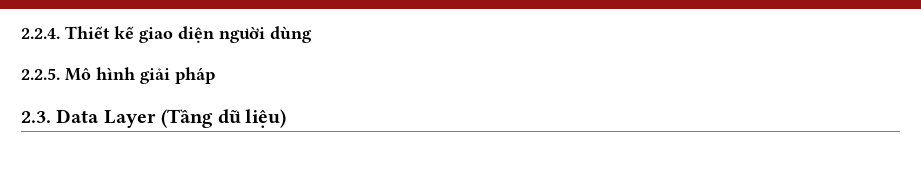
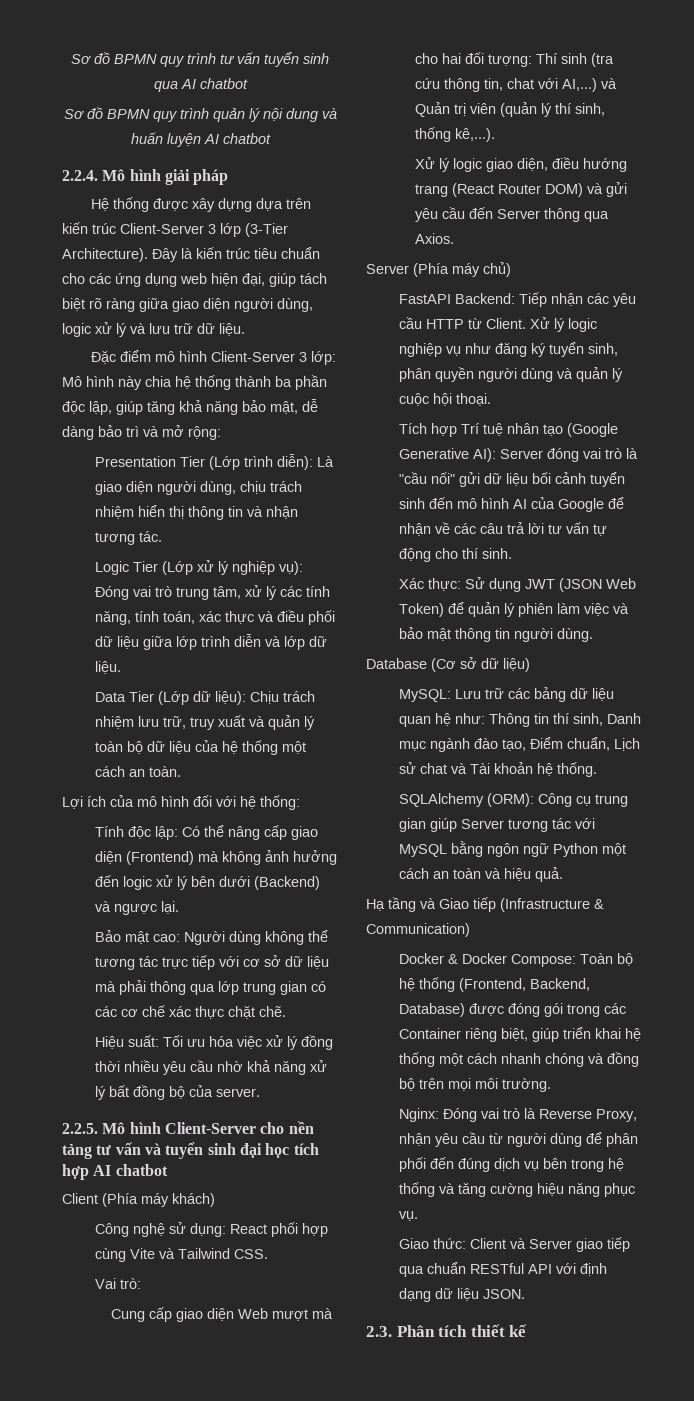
- 2.2.4. Thiết kế giao diện người dùng
- 2.2.5. Mô hình giải pháp
- 2.3. Data Layer (Tầng dữ liệu)
+ Sơ đồ BPMN quy trình tư vấn tuyển sinh qua AI chatbot
+ Sơ đồ BPMN quy trình quản lý nội dung và huấn luyện AI chatbot
+ 2.2.4. Mô hình giải pháp
+ Hệ thống được xây dựng dựa trên kiến trúc Client-Server 3 lớp (3-Tier Architecture). Đây là kiến trúc tiêu chuẩn cho các ứng dụng web hiện đại, giúp tách biệt rõ ràng giữa giao diện người dùng, logic xử lý và lưu trữ dữ liệu.
+ Đặc điểm mô hình Client-Server 3 lớp: Mô hình này chia hệ thống thành ba phần độc lập, giúp tăng khả năng bảo mật, dễ dàng bảo trì và mở rộng:
+ Presentation Tier (Lớp trình diễn): Là giao diện người dùng, chịu trách nhiệm hiển thị thông tin và nhận tương tác.
+ Logic Tier (Lớp xử lý nghiệp vụ): Đóng vai trò trung tâm, xử lý các tính năng, tính toán, xác thực và điều phối dữ liệu giữa lớp trình diễn và lớp dữ liệu.
+ Data Tier (Lớp dữ liệu): Chịu trách nhiệm lưu trữ, truy xuất và quản lý toàn bộ dữ liệu của hệ thống một cách an toàn.
+ Lợi ích của mô hình đối với hệ thống:
+ Tính độc lập: Có thể nâng cấp giao diện (Frontend) mà không ảnh hưởng đến logic xử lý bên dưới (Backend) và ngược lại.
+ Bảo mật cao: Người dùng không thể tương tác trực tiếp với cơ sở dữ liệu mà phải thông qua lớp trung gian có các cơ chế xác thực chặt chẽ.
+ Hiệu suất: Tối ưu hóa việc xử lý đồng thời nhiều yêu cầu nhờ khả năng xử lý bất đồng bộ của server.
+ 2.2.5. Mô hình Client-Server cho nền tảng tư vấn và tuyển sinh đại học tích hợp AI chatbot
+ Client (Phía máy khách)
+ Công nghệ sử dụng: React phối hợp cùng Vite và Tailwind CSS.
+ Vai trò:
+ Cung cấp giao diện Web mượt mà cho hai đối tượng: Thí sinh (tra cứu thông tin, chat với AI,...) và Quản trị viên (quản lý thí sinh, thống kê,...).
+ Xử lý logic giao diện, điều hướng trang (React Router DOM) và gửi yêu cầu đến Server thông qua Axios.
+ Server (Phía máy chủ)
+ FastAPI Backend: Tiếp nhận các yêu cầu HTTP từ Client. Xử lý logic nghiệp vụ như đăng ký tuyển sinh, phân quyền người dùng và quản lý cuộc hội thoại.
+ Tích hợp Trí tuệ nhân tạo (Google Generative AI): Server đóng vai trò là "cầu nối" gửi dữ liệu bối cảnh tuyển sinh đến mô hình AI của Google để nhận về các câu trả lời tư vấn tự động cho thí sinh.
+ Xác thực: Sử dụng JWT (JSON Web Token) để quản lý phiên làm việc và bảo mật thông tin người dùng.
+ Database (Cơ sở dữ liệu)
+ MySQL: Lưu trữ các bảng dữ liệu quan hệ như: Thông tin thí sinh, Danh mục ngành đào tạo, Điểm chuẩn, Lịch sử chat và Tài khoản hệ thống.
+ SQLAlchemy (ORM): Công cụ trung gian giúp Server tương tác với MySQL bằng ngôn ngữ Python một cách an toàn và hiệu quả.
+ Hạ tầng và Giao tiếp (Infrastructure & Communication)
+ Docker & Docker Compose: Toàn bộ hệ thống (Frontend, Backend, Database) được đóng gói trong các Container riêng biệt, giúp triển khai hệ thống một cách nhanh chóng và đồng bộ trên mọi môi trường.
+ Nginx: Đóng vai trò là Reverse Proxy, nhận yêu cầu từ người dùng để phân phối đến đúng dịch vụ bên trong hệ thống và tăng cường hiệu năng phục vụ.
+ Giao thức: Client và Server giao tiếp qua chuẩn RESTful API với định dạng dữ liệu JSON.
+ 2.3. Phân tích thiết kế

